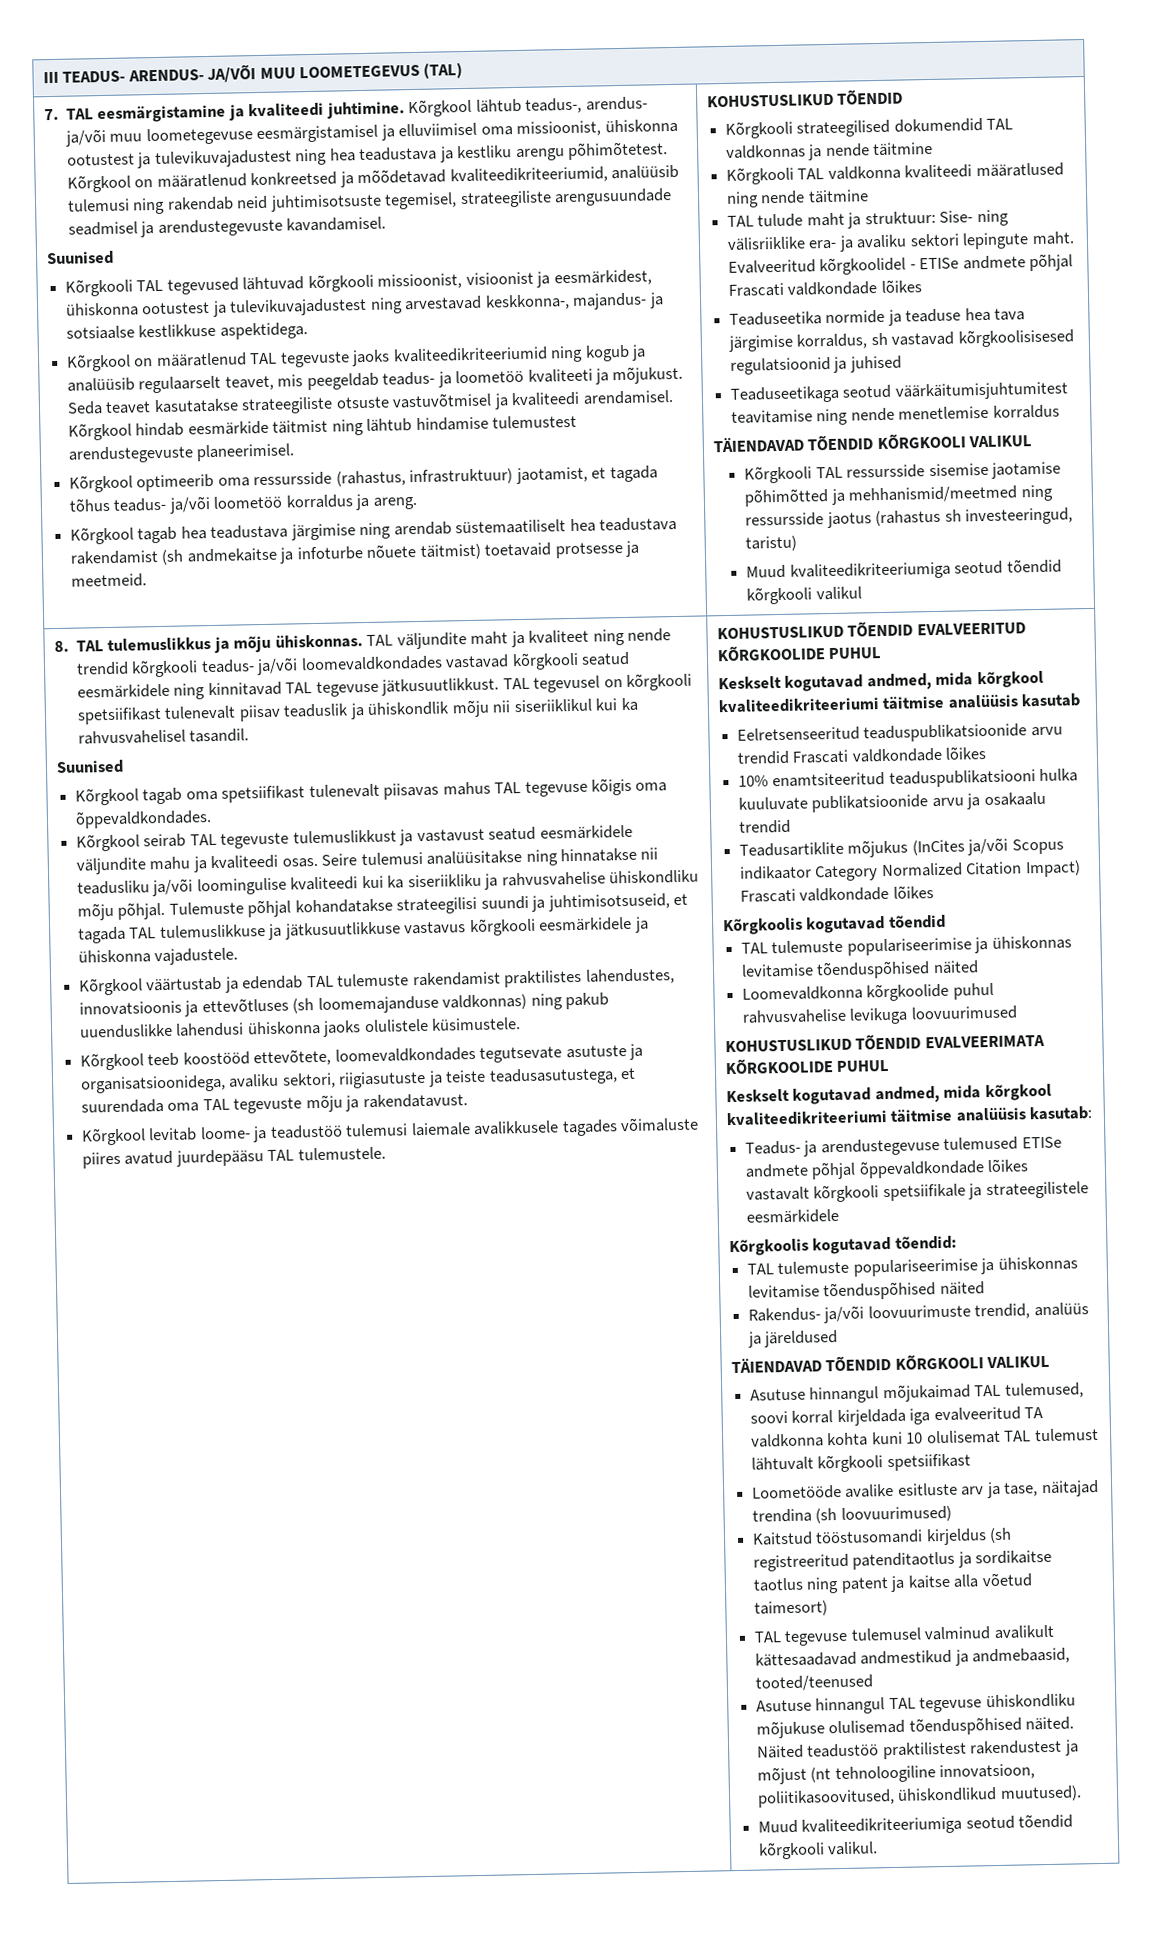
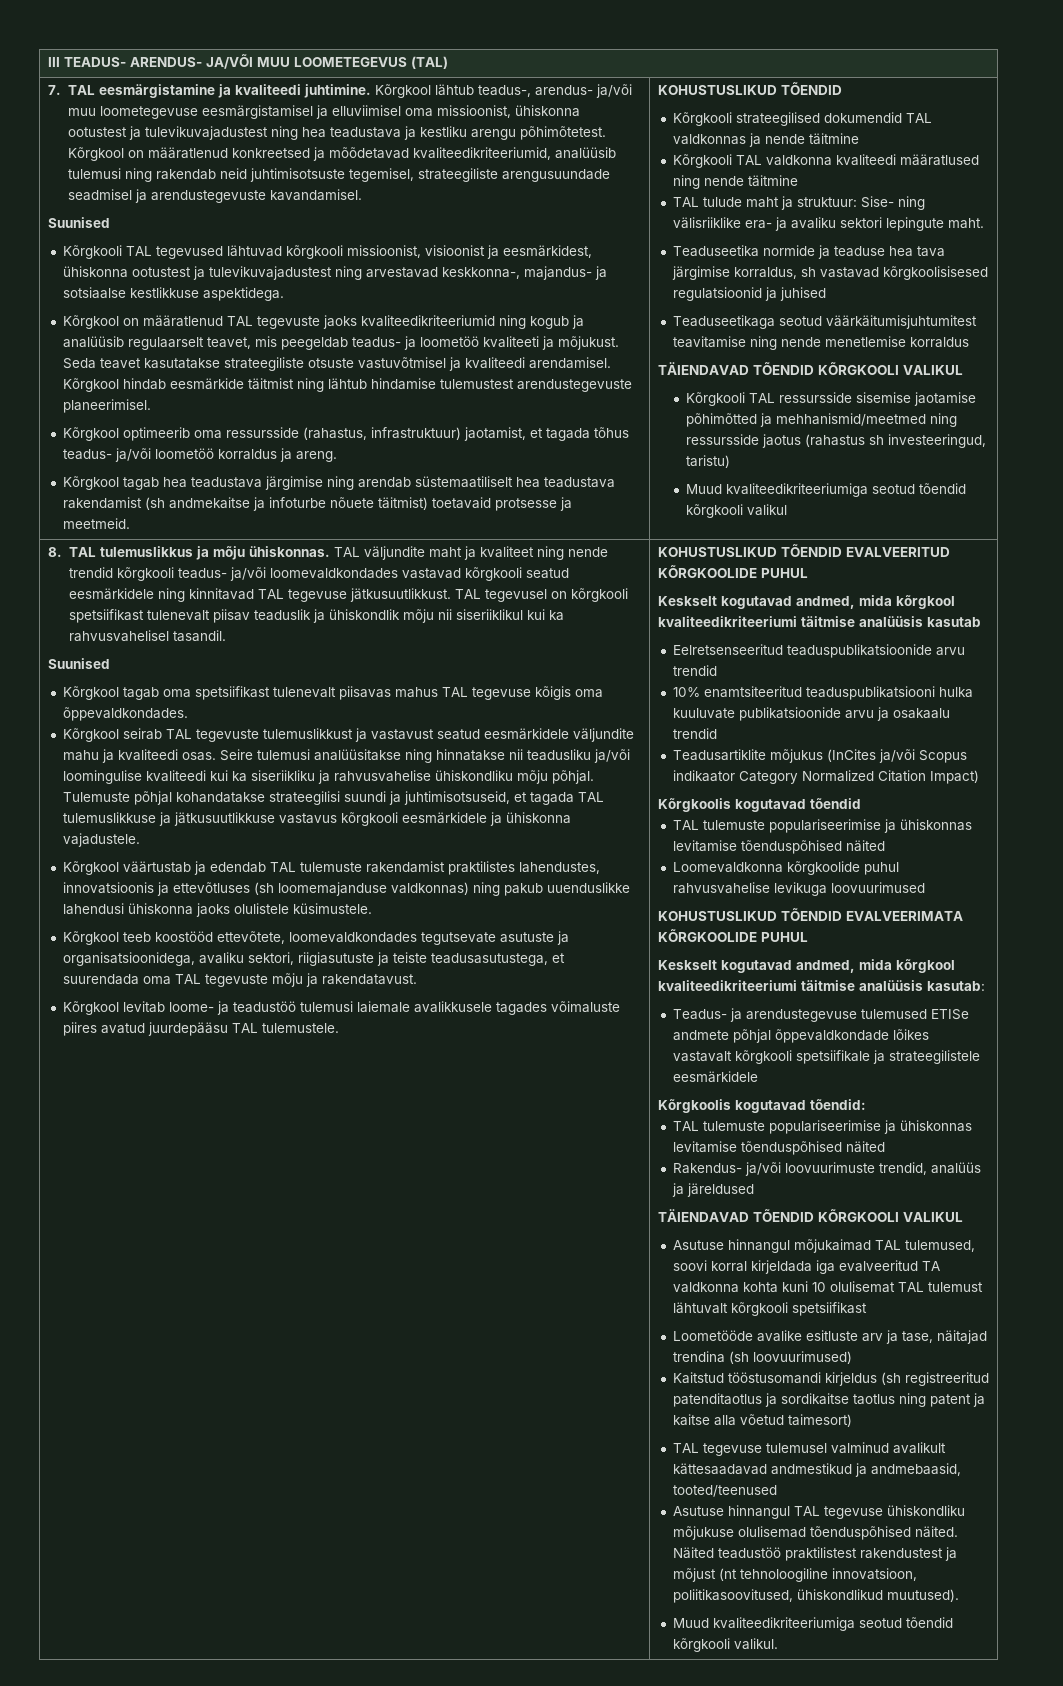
- Evalveeritud kõrgkoolidel - ETISe andmete põhjal Frascati valdkondade lõikes
- Eelretsenseeritud teaduspublikatsioonide arvu trendid Frascati valdkondade lõikes
+ Eelretsenseeritud teaduspublikatsioonide arvu trendid
- Teadusartiklite mõjukus (InCites ja/või Scopus indikaator Category Normalized Citation Impact) Frascati valdkondade lõikes
+ Teadusartiklite mõjukus (InCites ja/või Scopus indikaator Category Normalized Citation Impact)

